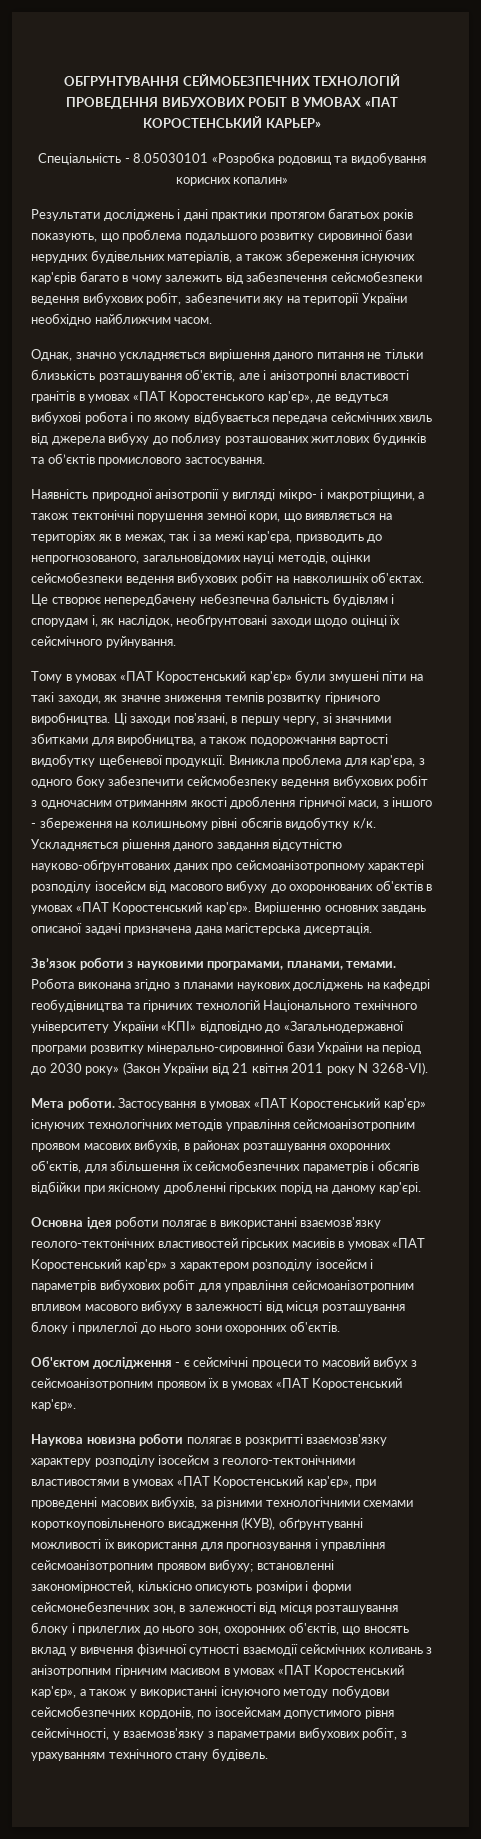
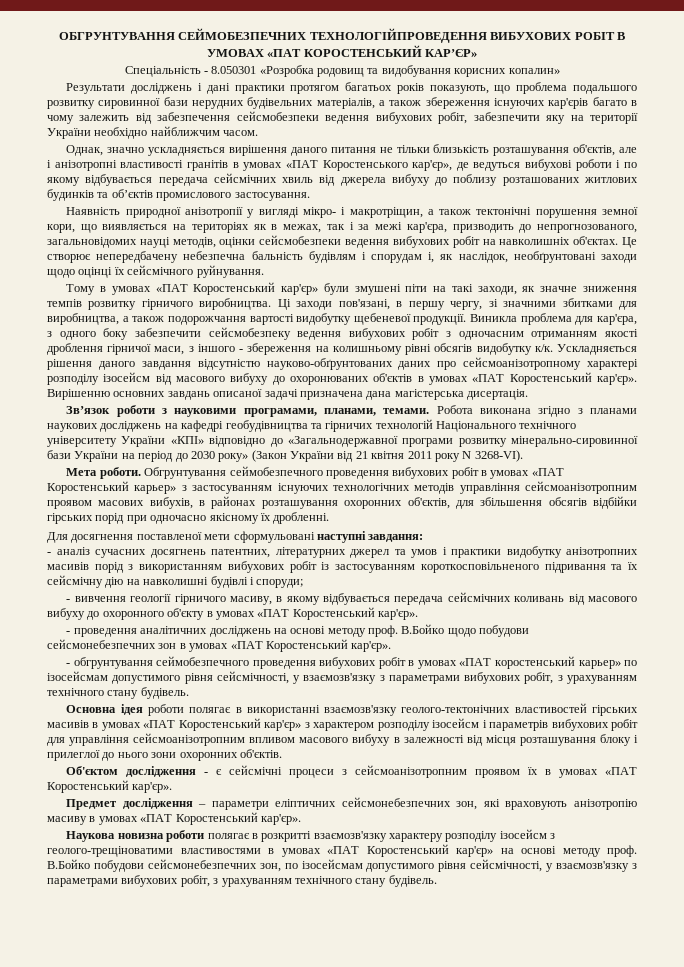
- ОБГРУНТУВАННЯ СЕЙМОБЕЗПЕЧНИХ ТЕХНОЛОГІЙ ПРОВЕДЕННЯ ВИБУХОВИХ РОБІТ В УМОВАХ «ПАТ КОРОСТЕНСЬКИЙ КАРЬЕР»
+ ОБГРУНТУВАННЯ СЕЙМОБЕЗПЕЧНИХ ТЕХНОЛОГІЙПРОВЕДЕННЯ ВИБУХОВИХ РОБІТ В УМОВАХ «ПАТ КОРОСТЕНСЬКИЙ КАР’ЄР»
- Спеціальність - 8.05030101 «Розробка родовищ та видобування корисних копалин»
+ Спеціальність - 8.050301 «Розробка родовищ та видобування корисних копалин»
- Однак, значно ускладняється вирішення даного питання не тільки близькість розташування об'єктів, але і анізотропні властивості гранітів в умовах «ПАТ Коростенського кар'єр», де ведуться вибухові робота і по якому відбувається передача сейсмічних хвиль від джерела вибуху до поблизу розташованих житлових будинків та об’єктів промислового застосування.
+ Однак, значно ускладняється вирішення даного питання не тільки близькість розташування об'єктів, але і анізотропні властивості гранітів в умовах «ПАТ Коростенського кар'єр», де ведуться вибухові роботи і по якому відбувається передача сейсмічних хвиль від джерела вибуху до поблизу розташованих житлових будинків та об’єктів промислового застосування.
- Наявність природної анізотропії у вигляді мікро- і макротріщини, а також тектонічні порушення земної кори, що виявляється на територіях як в межах, так і за межі кар'єра, призводить до непрогнозованого, загальновідомих науці методів, оцінки сейсмобезпеки ведення вибухових робіт на навколишніх об'єктах.
+ Наявність природної анізотропії у вигляді мікро- і макротріщин, а також тектонічні порушення земної кори, що виявляється на територіях як в межах, так і за межі кар'єра, призводить до непрогнозованого, загальновідомих науці методів, оцінки сейсмобезпеки ведення вибухових робіт на навколишніх об'єктах.
- Застосування в умовах «ПАТ Коростенський кар'єр» існуючих технологічних методів управління сейсмоанізотропним проявом масових вибухів, в районах розташування охоронних об'єктів, для збільшення їх сейсмобезпечних параметрів і обсягів відбійки при якісному дробленні гірських порід на даному кар'єрі.
+ Обгрунтування сеймобезпечного проведення вибухових робіт в умовах «ПАТ Коростенський карьер» з застосуванням існуючих технологічних методів управління сейсмоанізотропним проявом масових вибухів, в районах розташування охоронних об'єктів, для збільшення обсягів відбійки гірських порід при одночасно якісному їх дробленні.
+ Для досягнення поставленої мети сформульовані наступні завдання:
+ - аналіз сучасних досягнень патентних, літературних джерел та умов і практики видобутку анізотропних масивів порід з використанням вибухових робіт із застосуванням короткосповільненого підривання та їх сейсмічну дію на навколишні будівлі і споруди;
+ - вивчення геології гірничого масиву, в якому відбувається передача сейсмічних коливань від масового вибуху до охоронного об'єкту в умовах «ПАТ Коростенський кар'єр».
+ - проведення аналітичних досліджень на основі методу проф. В.Бойко щодо побудови сейсмонебезпечних зон в умовах «ПАТ Коростенський кар'єр».
+ - обгрунтування сеймобезпечного проведення вибухових робіт в умовах «ПАТ коростенський карьер» по ізосейсмам допустимого рівня сейсмічності, у взаємозв'язку з параметрами вибухових робіт, з урахуванням технічного стану будівель.
- Об'єктом дослідження - є сейсмічні процеси то масовий вибух з сейсмоанізотропним проявом їх в умовах «ПАТ Коростенський кар'єр».
+ Об'єктом дослідження - є сейсмічні процеси з сейсмоанізотропним проявом їх в умовах «ПАТ Коростенський кар'єр».
+ Предмет дослідження – параметри еліптичних сейсмонебезпечних зон, які враховують анізотропію масиву в умовах «ПАТ Коростенський кар'єр».
- Наукова новизна роботи полягає в розкритті взаємозв'язку характеру розподілу ізосейсм з геолого-тектонічними властивостями в умовах «ПАТ Коростенський кар'єр», при проведенні масових вибухів, за різними технологічними схемами короткоуповільненого висадження (КУВ), обґрунтуванні можливості їх використання для прогнозування і управління сейсмоанізотропним проявом вибуху; встановленні закономірностей, кількісно описують розміри і форми сейсмонебезпечних зон, в залежності від місця розташування блоку і прилеглих до нього зон, охоронних об'єктів, що вносять вклад у вивчення фізичної сутності взаємодії сейсмічних коливань з анізотропним гірничим масивом в умовах «ПАТ Коростенський кар'єр», а також у використанні існуючого методу побудови сейсмобезпечних кордонів, по ізосейсмам допустимого рівня сейсмічності, у взаємозв'язку з параметрами вибухових робіт, з урахуванням технічного стану будівель.
+ Наукова новизна роботи полягає в розкритті взаємозв'язку характеру розподілу ізосейсм з геолого-трещіноватими властивостями в умовах «ПАТ Коростенський кар'єр» на основі методу проф. В.Бойко побудови сейсмонебезпечних зон, по ізосейсмам допустимого рівня сейсмічності, у взаємозв'язку з параметрами вибухових робіт, з урахуванням технічного стану будівель.

